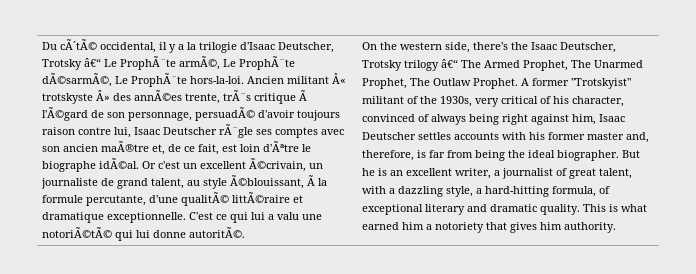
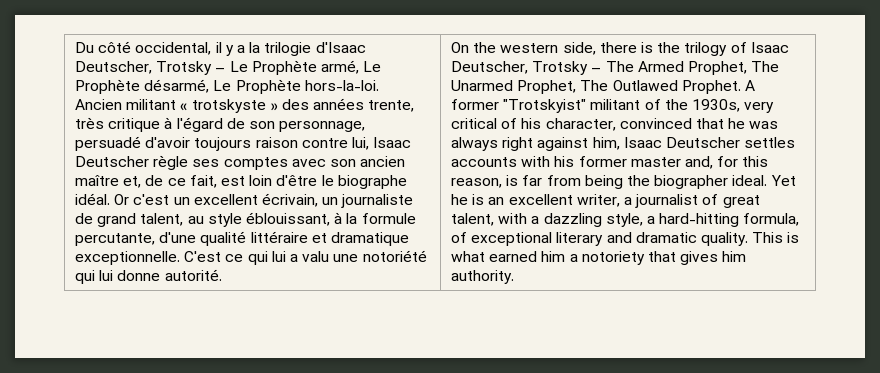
- Du cÃ´tÃ© occidental, il y a la trilogie d'Isaac Deutscher, Trotsky â€“ Le ProphÃ¨te armÃ©, Le ProphÃ¨te dÃ©sarmÃ©, Le ProphÃ¨te hors-la-loi. Ancien militant Â« trotskyste Â» des annÃ©es trente, trÃ¨s critique Ã l'Ã©gard de son personnage, persuadÃ© d'avoir toujours raison contre lui, Isaac Deutscher rÃ¨gle ses comptes avec son ancien maÃ®tre et, de ce fait, est loin d'Ãªtre le biographe idÃ©al.
+ Du côté occidental, il y a la trilogie d'Isaac Deutscher, Trotsky – Le Prophète armé, Le Prophète désarmé, Le Prophète hors-la-loi. Ancien militant « trotskyste » des années trente, très critique à l'égard de son personnage, persuadé d'avoir toujours raison contre lui, Isaac Deutscher règle ses comptes avec son ancien maître et, de ce fait, est loin d'être le biographe idéal.
- Or c'est un excellent Ã©crivain, un journaliste de grand talent, au style Ã©blouissant, Ã la formule percutante, d'une qualitÃ© littÃ©raire et dramatique exceptionnelle.
+ Or c'est un excellent écrivain, un journaliste de grand talent, au style éblouissant, à la formule percutante, d'une qualité littéraire et dramatique exceptionnelle.
- C'est ce qui lui a valu une notoriÃ©tÃ© qui lui donne autoritÃ©.
+ C'est ce qui lui a valu une notoriété qui lui donne autorité.
- On the western side, there's the Isaac Deutscher, Trotsky trilogy â€“ The Armed Prophet, The Unarmed Prophet, The Outlaw Prophet.
+ On the western side, there is the trilogy of Isaac Deutscher, Trotsky – The Armed Prophet, The Unarmed Prophet, The Outlawed Prophet.
- A former "Trotskyist" militant of the 1930s, very critical of his character, convinced of always being right against him, Isaac Deutscher settles accounts with his former master and, therefore, is far from being the ideal biographer. But he is an excellent writer, a journalist of great talent, with a dazzling style, a hard-hitting formula, of exceptional literary and dramatic quality.
+ A former "Trotskyist" militant of the 1930s, very critical of his character, convinced that he was always right against him, Isaac Deutscher settles accounts with his former master and, for this reason, is far from being the biographer ideal. Yet he is an excellent writer, a journalist of great talent, with a dazzling style, a hard-hitting formula, of exceptional literary and dramatic quality.

